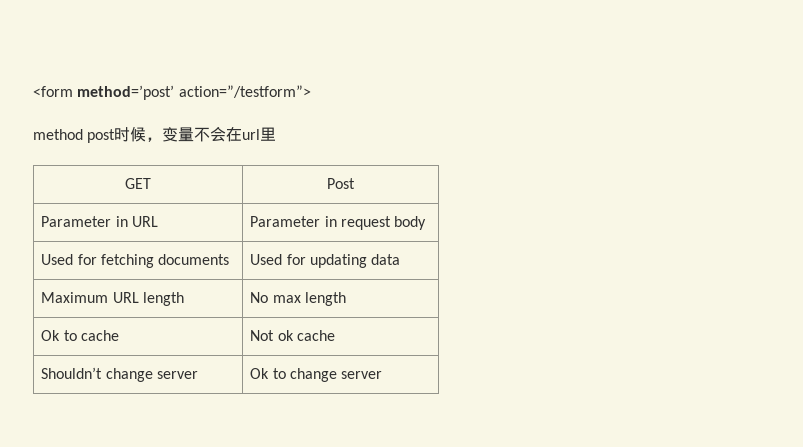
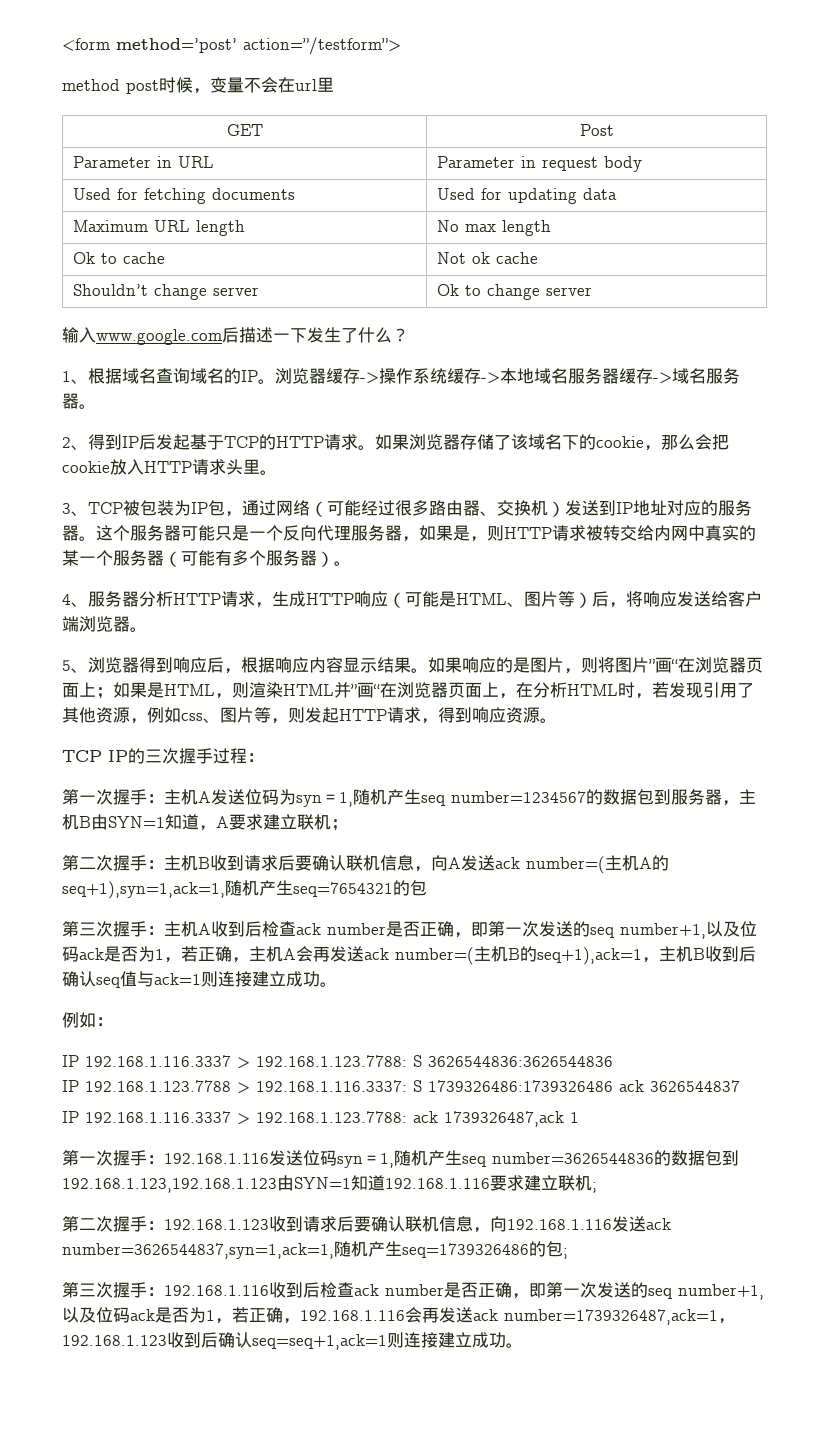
+ 输入www.google.com后描述一下发生了什么？
+ 1、根据域名查询域名的IP。浏览器缓存->操作系统缓存->本地域名服务器缓存->域名服务器。
+ 2、得到IP后发起基于TCP的HTTP请求。如果浏览器存储了该域名下的cookie，那么会把cookie放入HTTP请求头里。
+ 3、TCP被包装为IP包，通过网络（可能经过很多路由器、交换机）发送到IP地址对应的服务器。这个服务器可能只是一个反向代理服务器，如果是，则HTTP请求被转交给内网中真实的某一个服务器（可能有多个服务器）。
+ 4、服务器分析HTTP请求，生成HTTP响应（可能是HTML、图片等）后，将响应发送给客户端浏览器。
+ 5、浏览器得到响应后，根据响应内容显示结果。如果响应的是图片，则将图片”画“在浏览器页面上；如果是HTML，则渲染HTML并”画“在浏览器页面上，在分析HTML时，若发现引用了其他资源，例如css、图片等，则发起HTTP请求，得到响应资源。
+ TCP IP的三次握手过程：
+ 第一次握手：主机A发送位码为syn＝1,随机产生seq number=1234567的数据包到服务器，主机B由SYN=1知道，A要求建立联机；
+ 第二次握手：主机B收到请求后要确认联机信息，向A发送ack number=(主机A的seq+1),syn=1,ack=1,随机产生seq=7654321的包
+ 第三次握手：主机A收到后检查ack number是否正确，即第一次发送的seq number+1,以及位码ack是否为1，若正确，主机A会再发送ack number=(主机B的seq+1),ack=1，主机B收到后确认seq值与ack=1则连接建立成功。
+ 例如：
+ IP 192.168.1.116.3337 > 192.168.1.123.7788: S 3626544836:3626544836
+ IP 192.168.1.123.7788 > 192.168.1.116.3337: S 1739326486:1739326486 ack 3626544837
+ IP 192.168.1.116.3337 > 192.168.1.123.7788: ack 1739326487,ack 1
+ 第一次握手：192.168.1.116发送位码syn＝1,随机产生seq number=3626544836的数据包到192.168.1.123,192.168.1.123由SYN=1知道192.168.1.116要求建立联机;
+ 第二次握手：192.168.1.123收到请求后要确认联机信息，向192.168.1.116发送ack number=3626544837,syn=1,ack=1,随机产生seq=1739326486的包;
+ 第三次握手：192.168.1.116收到后检查ack number是否正确，即第一次发送的seq number+1,以及位码ack是否为1，若正确，192.168.1.116会再发送ack number=1739326487,ack=1，192.168.1.123收到后确认seq=seq+1,ack=1则连接建立成功。

